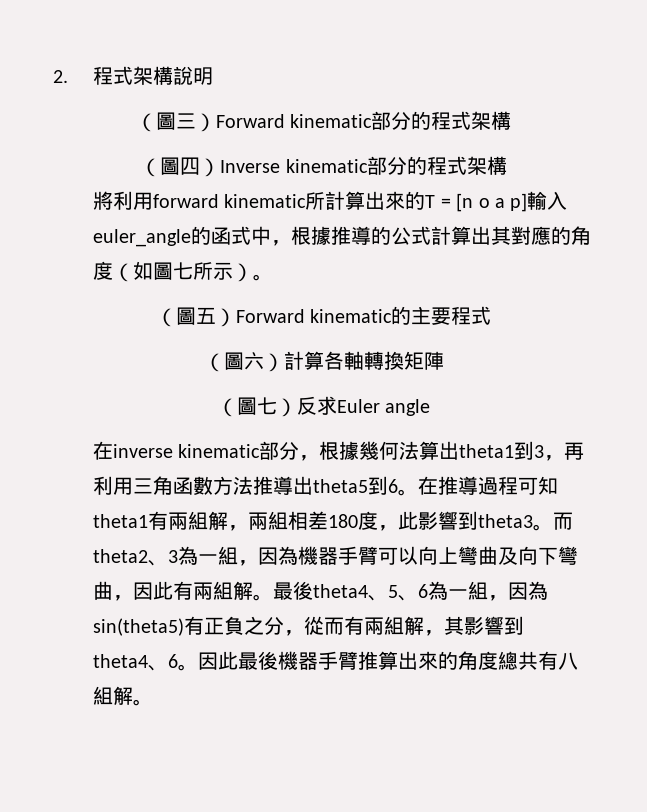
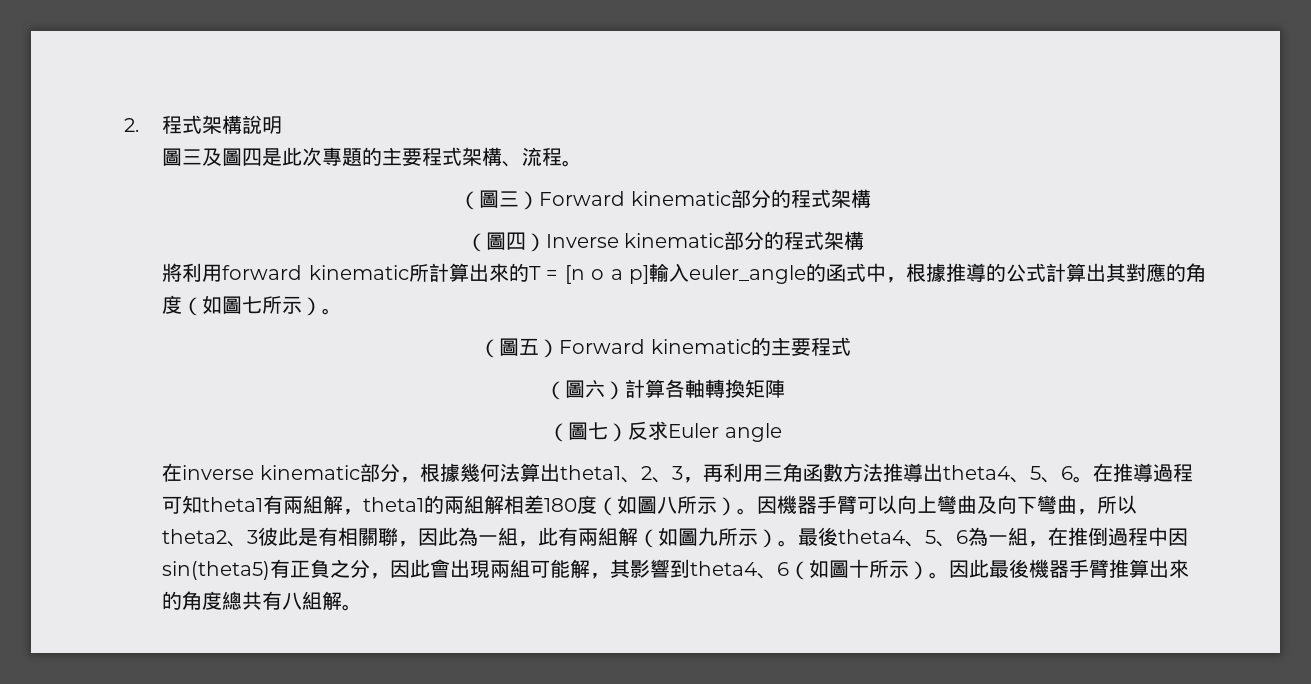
+ 圖三及圖四是此次專題的主要程式架構、流程。
- 在inverse kinematic部分，根據幾何法算出theta1到3，再利用三角函數方法推導出theta5到6。
+ 在inverse kinematic部分，根據幾何法算出theta1、2、3，再利用三角函數方法推導出theta4、5、6。
- 在推導過程可知theta1有兩組解，兩組相差180度，此影響到theta3。而theta2、3為一組，因為機器手臂可以向上彎曲及向下彎曲，因此有兩組解。
+ 在推導過程可知theta1有兩組解，theta1的兩組解相差180度（如圖八所示）。因機器手臂可以向上彎曲及向下彎曲，所以theta2、3彼此是有相關聯，因此為一組，此有兩組解（如圖九所示）。
- 最後theta4、5、6為一組，因為sin(theta5)有正負之分，從而有兩組解，其影響到theta4、6。
+ 最後theta4、5、6為一組，在推倒過程中因sin(theta5)有正負之分，因此會出現兩組可能解，其影響到theta4、6（如圖十所示）。

